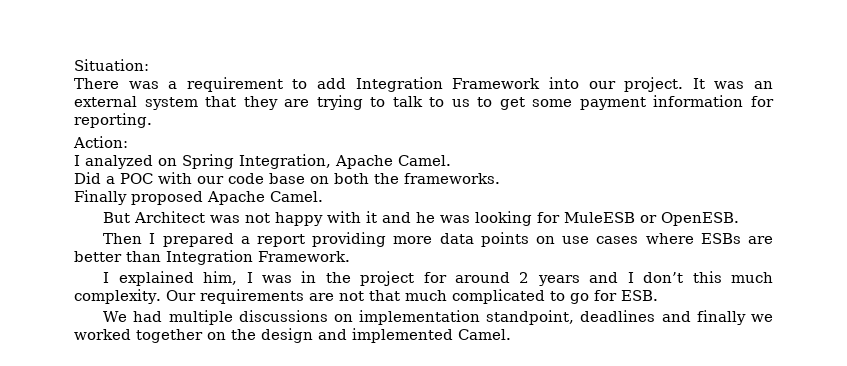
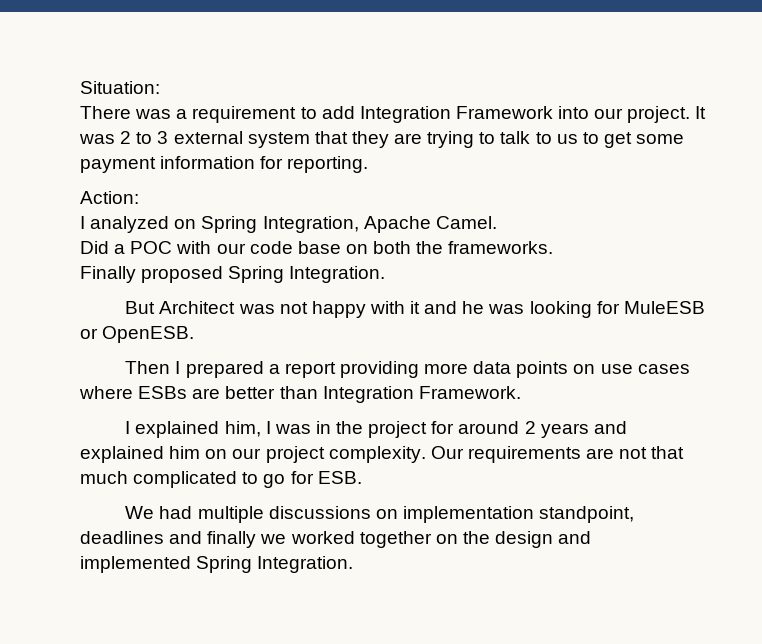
- It was an external system that they are trying to talk to us to get some payment information for reporting.
+ It was 2 to 3 external system that they are trying to talk to us to get some payment information for reporting.
- Finally proposed Apache Camel.
+ Finally proposed Spring Integration.
- I explained him, I was in the project for around 2 years and I don’t this much complexity.
+ I explained him, I was in the project for around 2 years and explained him on our project complexity.
- We had multiple discussions on implementation standpoint, deadlines and finally we worked together on the design and implemented Camel.
+ We had multiple discussions on implementation standpoint, deadlines and finally we worked together on the design and implemented Spring Integration.

